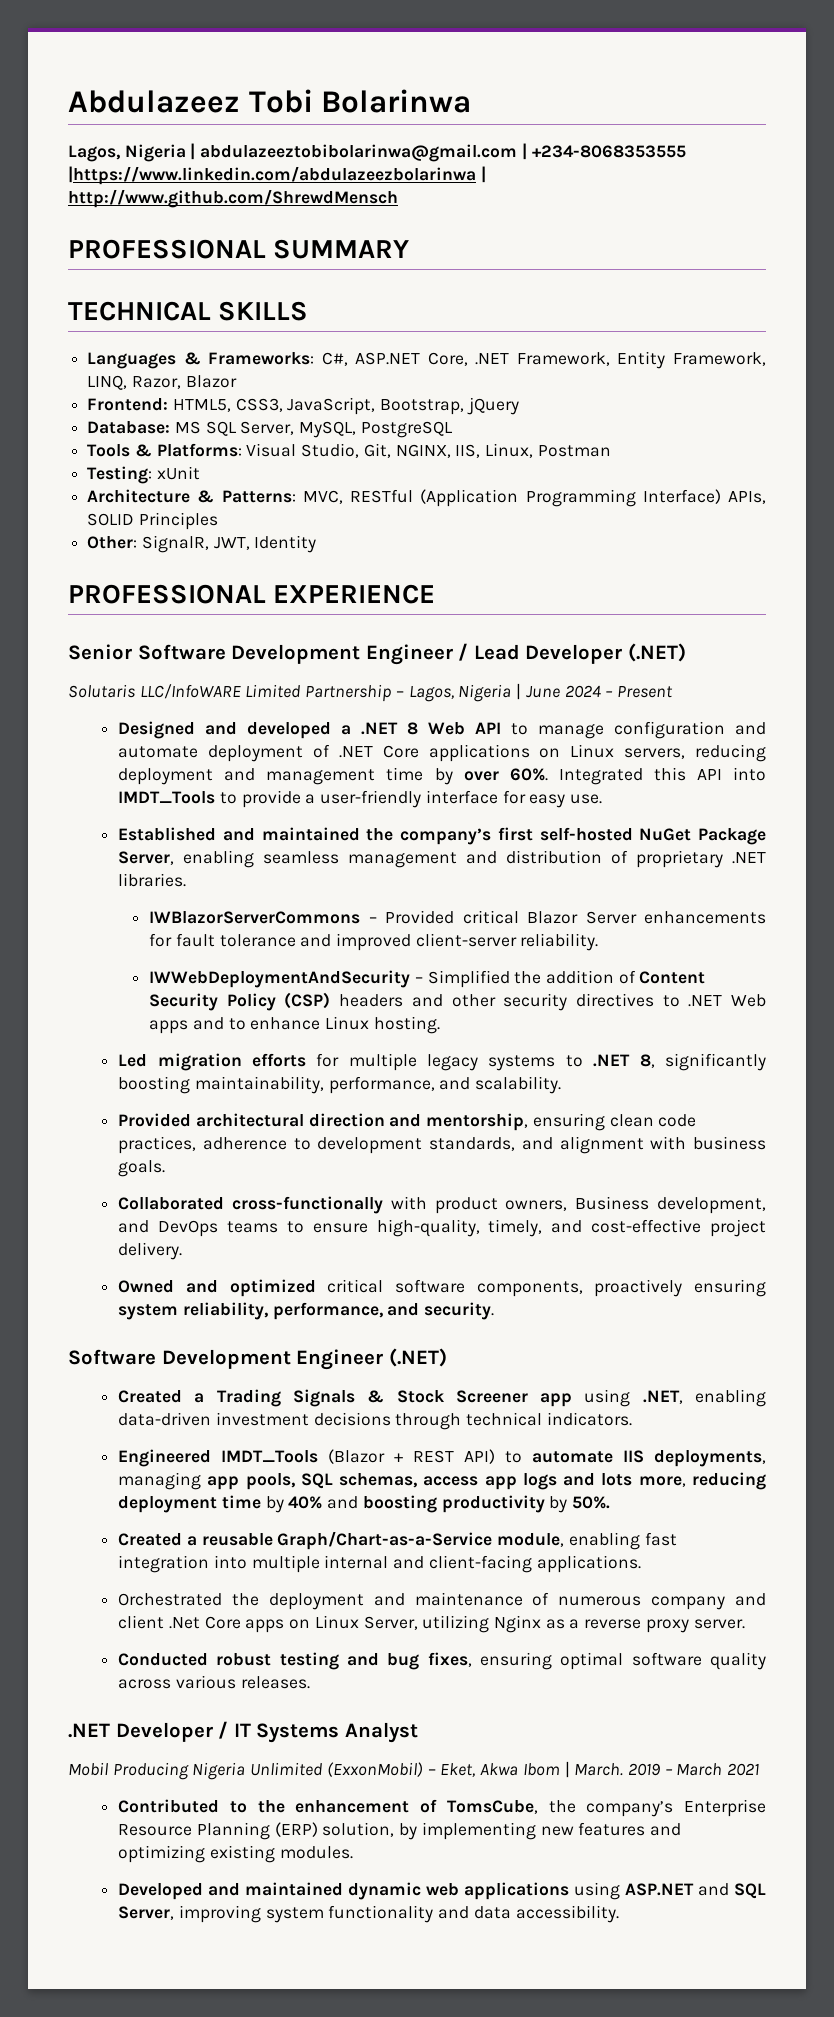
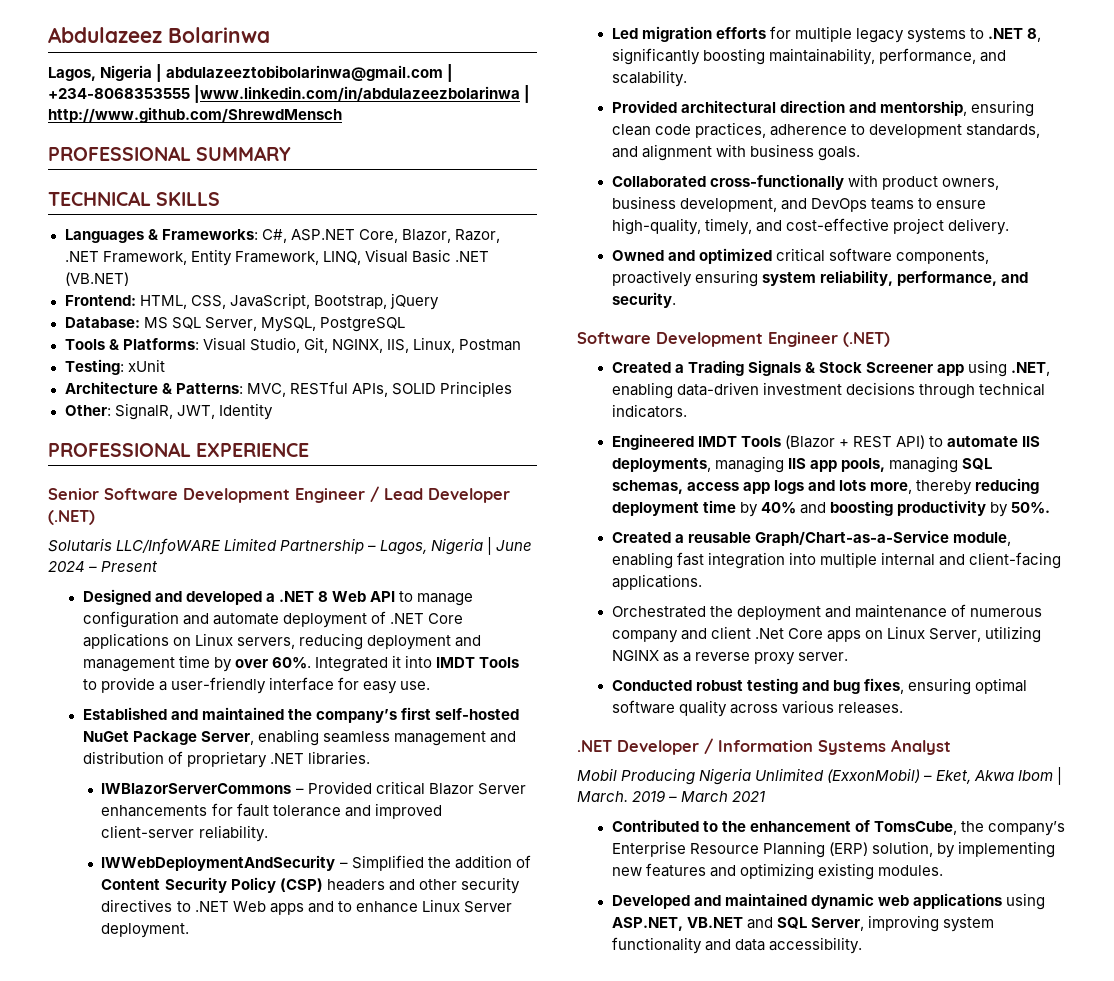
- Abdulazeez Tobi Bolarinwa
+ Abdulazeez Bolarinwa
- Lagos, Nigeria | abdulazeeztobibolarinwa@gmail.com | +234-8068353555 |https://www.linkedin.com/abdulazeezbolarinwa | http://www.github.com/ShrewdMensch
+ Lagos, Nigeria | abdulazeeztobibolarinwa@gmail.com | +234-8068353555 |www.linkedin.com/in/abdulazeezbolarinwa | http://www.github.com/ShrewdMensch
- Languages & Frameworks: C#, ASP.NET Core, .NET Framework, Entity Framework, LINQ, Razor, Blazor
+ Languages & Frameworks: C#, ASP.NET Core, Blazor, Razor, .NET Framework, Entity Framework, LINQ, Visual Basic .NET (VB.NET)
- Frontend: HTML5, CSS3, JavaScript, Bootstrap, jQuery
+ Frontend: HTML, CSS, JavaScript, Bootstrap, jQuery
- Architecture & Patterns: MVC, RESTful (Application Programming Interface) APIs, SOLID Principles
+ Architecture & Patterns: MVC, RESTful APIs, SOLID Principles
- Integrated this API into IMDT_Tools to provide a user-friendly interface for easy use.
+ Integrated it into IMDT Tools to provide a user-friendly interface for easy use.
- IWWebDeploymentAndSecurity – Simplified the addition of Content Security Policy (CSP) headers and other security directives to .NET Web apps and to enhance Linux hosting.
+ IWWebDeploymentAndSecurity – Simplified the addition of Content Security Policy (CSP) headers and other security directives to .NET Web apps and to enhance Linux Server deployment.
- Collaborated cross-functionally with product owners, Business development, and DevOps teams to ensure high-quality, timely, and cost-effective project delivery.
+ Collaborated cross-functionally with product owners, business development, and DevOps teams to ensure high-quality, timely, and cost-effective project delivery.
- Engineered IMDT_Tools (Blazor + REST API) to automate IIS deployments, managing app pools, SQL schemas, access app logs and lots more, reducing deployment time by 40% and boosting productivity by 50%.
+ Engineered IMDT Tools (Blazor + REST API) to automate IIS deployments, managing IIS app pools, managing SQL schemas, access app logs and lots more, thereby reducing deployment time by 40% and boosting productivity by 50%.
- Orchestrated the deployment and maintenance of numerous company and client .Net Core apps on Linux Server, utilizing Nginx as a reverse proxy server.
+ Orchestrated the deployment and maintenance of numerous company and client .Net Core apps on Linux Server, utilizing NGINX as a reverse proxy server.
- .NET Developer / IT Systems Analyst
+ .NET Developer / Information Systems Analyst
- Developed and maintained dynamic web applications using ASP.NET and SQL Server, improving system functionality and data accessibility.
+ Developed and maintained dynamic web applications using ASP.NET, VB.NET and SQL Server, improving system functionality and data accessibility.

